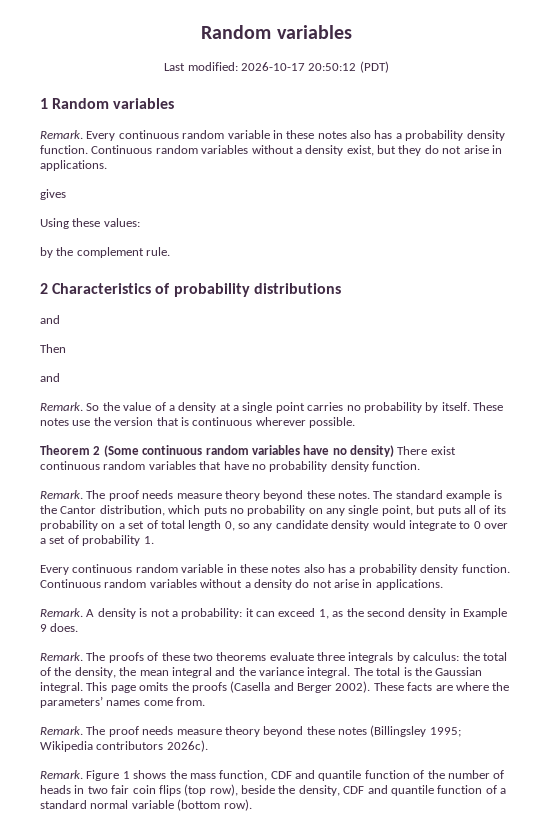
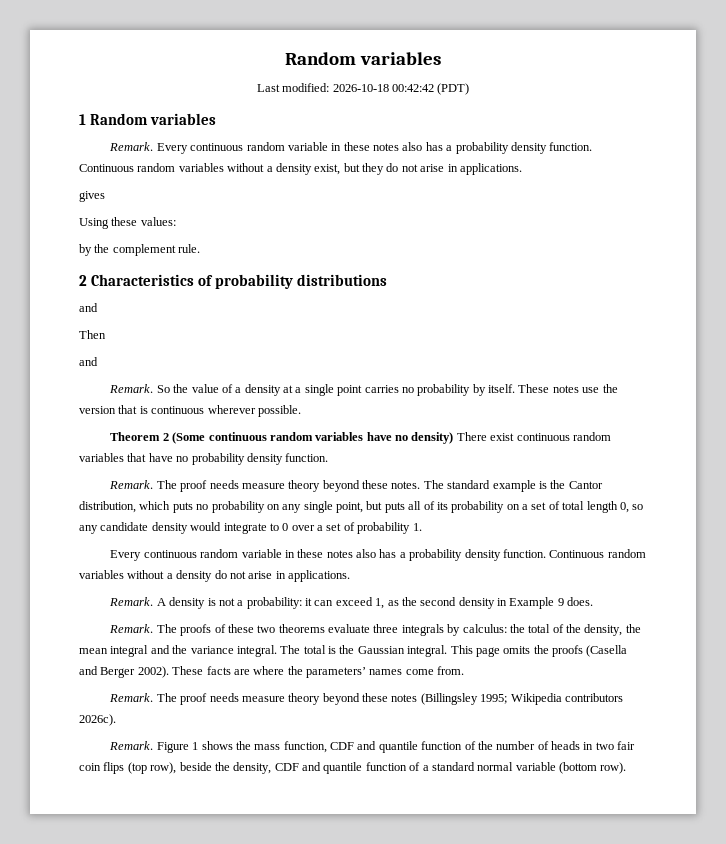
- Last modified: 2026-10-17 20:50:12 (PDT)
+ Last modified: 2026-10-18 00:42:42 (PDT)

